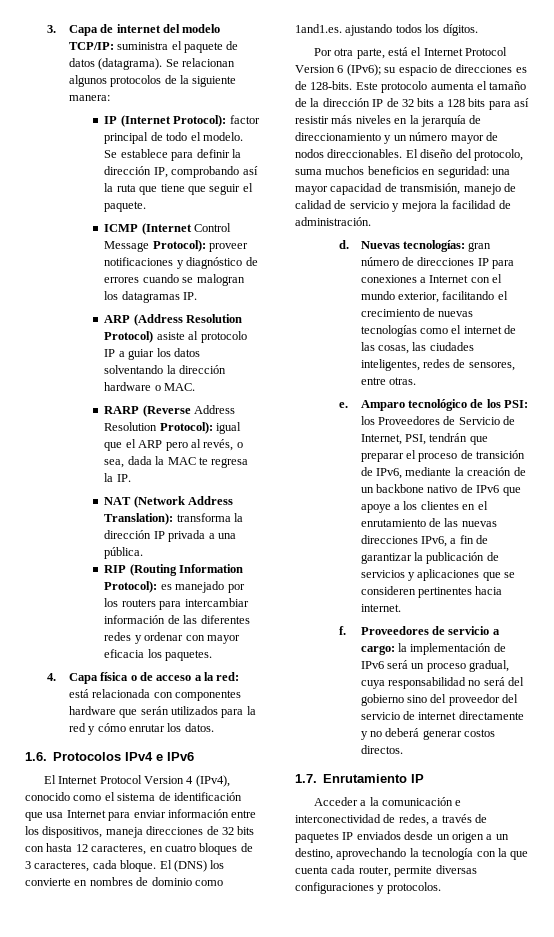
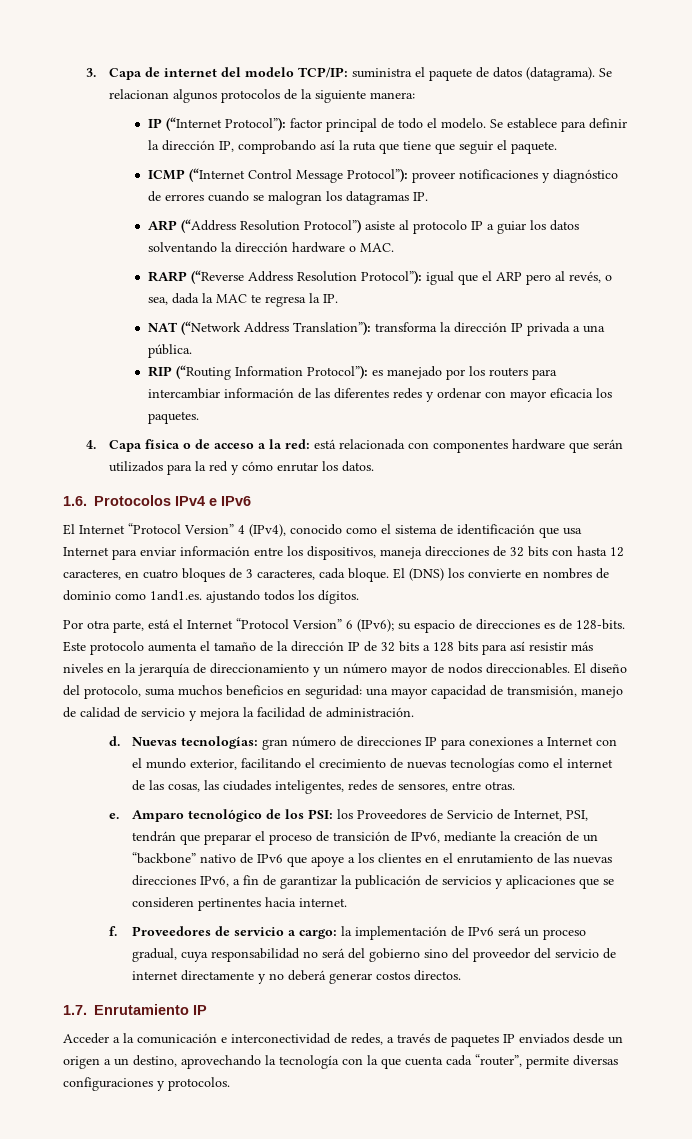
- IP (Internet Protocol): factor principal de todo el modelo.
+ IP (“Internet Protocol”): factor principal de todo el modelo.
- ICMP (Internet Control Message Protocol): proveer notificaciones y diagnóstico de errores cuando se malogran los datagramas IP.
+ ICMP (“Internet Control Message Protocol”): proveer notificaciones y diagnóstico de errores cuando se malogran los datagramas IP.
- ARP (Address Resolution Protocol) asiste al protocolo IP a guiar los datos solventando la dirección hardware o MAC.
+ ARP (“Address Resolution Protocol”) asiste al protocolo IP a guiar los datos solventando la dirección hardware o MAC.
- RARP (Reverse Address Resolution Protocol): igual que el ARP pero al revés, o sea, dada la MAC te regresa la IP.
+ RARP (“Reverse Address Resolution Protocol”): igual que el ARP pero al revés, o sea, dada la MAC te regresa la IP.
- NAT (Network Address Translation): transforma la dirección IP privada a una pública.
+ NAT (“Network Address Translation”): transforma la dirección IP privada a una pública.
- RIP (Routing Information Protocol): es manejado por los routers para intercambiar información de las diferentes redes y ordenar con mayor eficacia los paquetes.
+ RIP (“Routing Information Protocol”): es manejado por los routers para intercambiar información de las diferentes redes y ordenar con mayor eficacia los paquetes.
- El Internet Protocol Version 4 (IPv4), conocido como el sistema de identificación que usa Internet para enviar información entre los dispositivos, maneja direcciones de 32 bits con hasta 12 caracteres, en cuatro bloques de 3 caracteres, cada bloque.
+ El Internet “Protocol Version” 4 (IPv4), conocido como el sistema de identificación que usa Internet para enviar información entre los dispositivos, maneja direcciones de 32 bits con hasta 12 caracteres, en cuatro bloques de 3 caracteres, cada bloque.
- Por otra parte, está el Internet Protocol Version 6 (IPv6); su espacio de direcciones es de 128-bits.
+ Por otra parte, está el Internet “Protocol Version” 6 (IPv6); su espacio de direcciones es de 128-bits.
- Amparo tecnológico de los PSI: los Proveedores de Servicio de Internet, PSI, tendrán que preparar el proceso de transición de IPv6, mediante la creación de un backbone nativo de IPv6 que apoye a los clientes en el enrutamiento de las nuevas direcciones IPv6, a fin de garantizar la publicación de servicios y aplicaciones que se consideren pertinentes hacia internet.
+ Amparo tecnológico de los PSI: los Proveedores de Servicio de Internet, PSI, tendrán que preparar el proceso de transición de IPv6, mediante la creación de un “backbone” nativo de IPv6 que apoye a los clientes en el enrutamiento de las nuevas direcciones IPv6, a fin de garantizar la publicación de servicios y aplicaciones que se consideren pertinentes hacia internet.
- Acceder a la comunicación e interconectividad de redes, a través de paquetes IP enviados desde un origen a un destino, aprovechando la tecnología con la que cuenta cada router, permite diversas configuraciones y protocolos.
+ Acceder a la comunicación e interconectividad de redes, a través de paquetes IP enviados desde un origen a un destino, aprovechando la tecnología con la que cuenta cada “router”, permite diversas configuraciones y protocolos.

